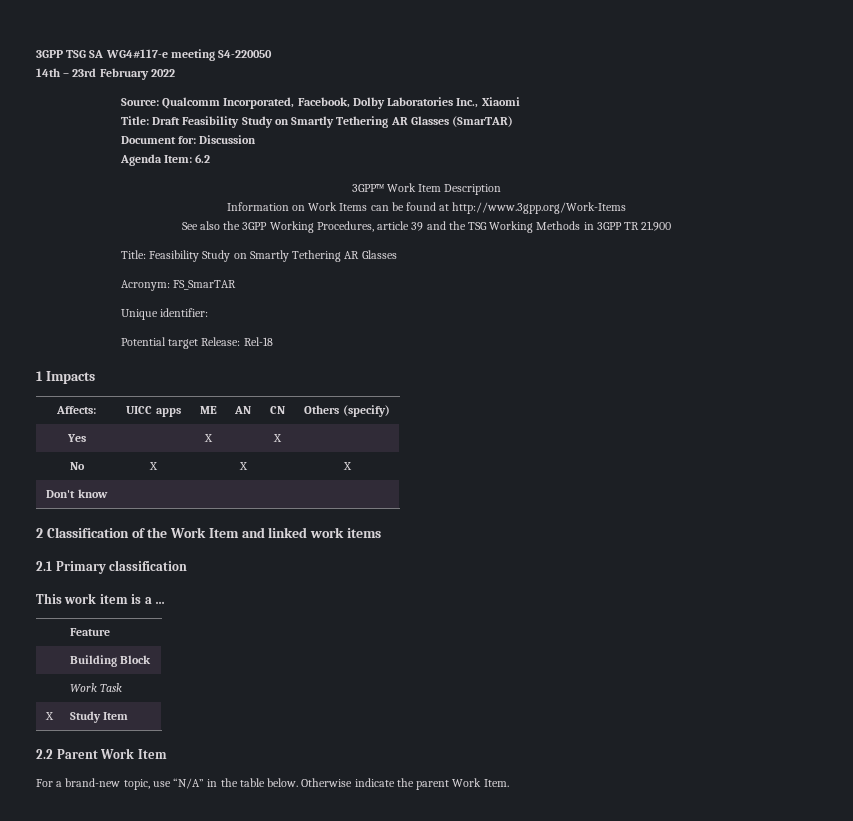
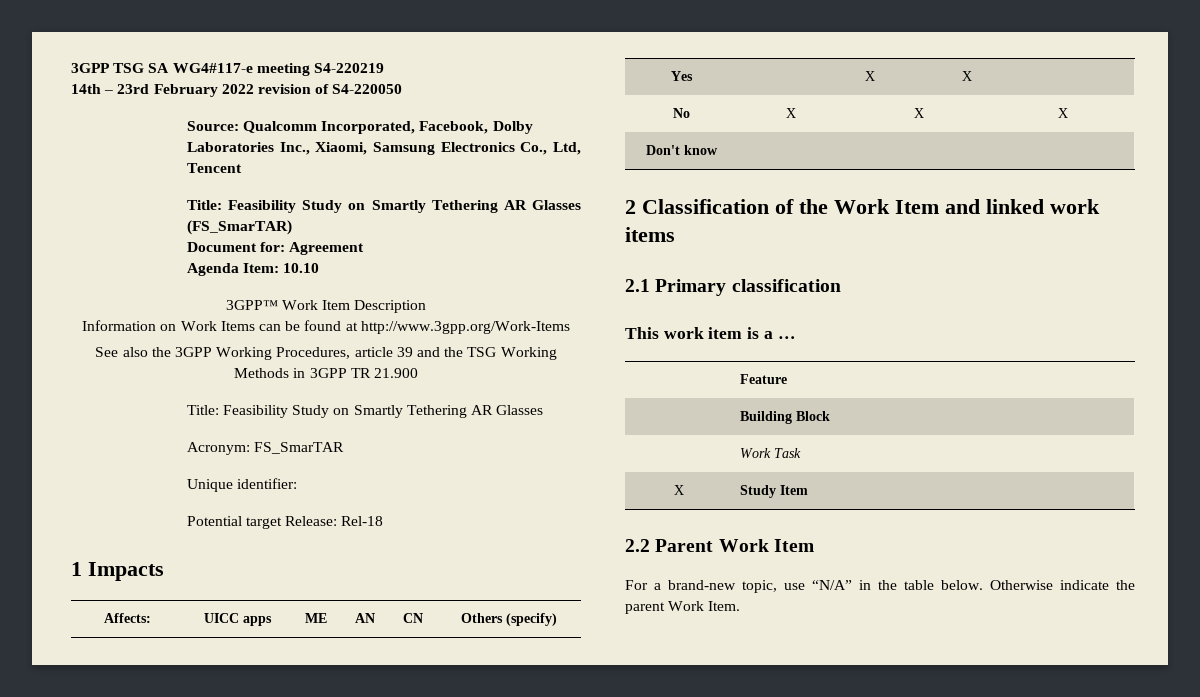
- 3GPP TSG SA WG4#117-e meeting S4-220050
+ 3GPP TSG SA WG4#117-e meeting S4-220219
- 14th – 23rd February 2022
+ 14th – 23rd February 2022 revision of S4-220050
- Source: Qualcomm Incorporated, Facebook, Dolby Laboratories Inc., Xiaomi
- Title: Draft Feasibility Study on Smartly Tethering AR Glasses (SmarTAR)
+ Source: Qualcomm Incorporated, Facebook, Dolby Laboratories Inc., Xiaomi, Samsung Electronics Co., Ltd, Tencent
+ Title: Feasibility Study on Smartly Tethering AR Glasses (FS_SmarTAR)
- Document for: Discussion
+ Document for: Agreement
- Agenda Item: 6.2
+ Agenda Item: 10.10

